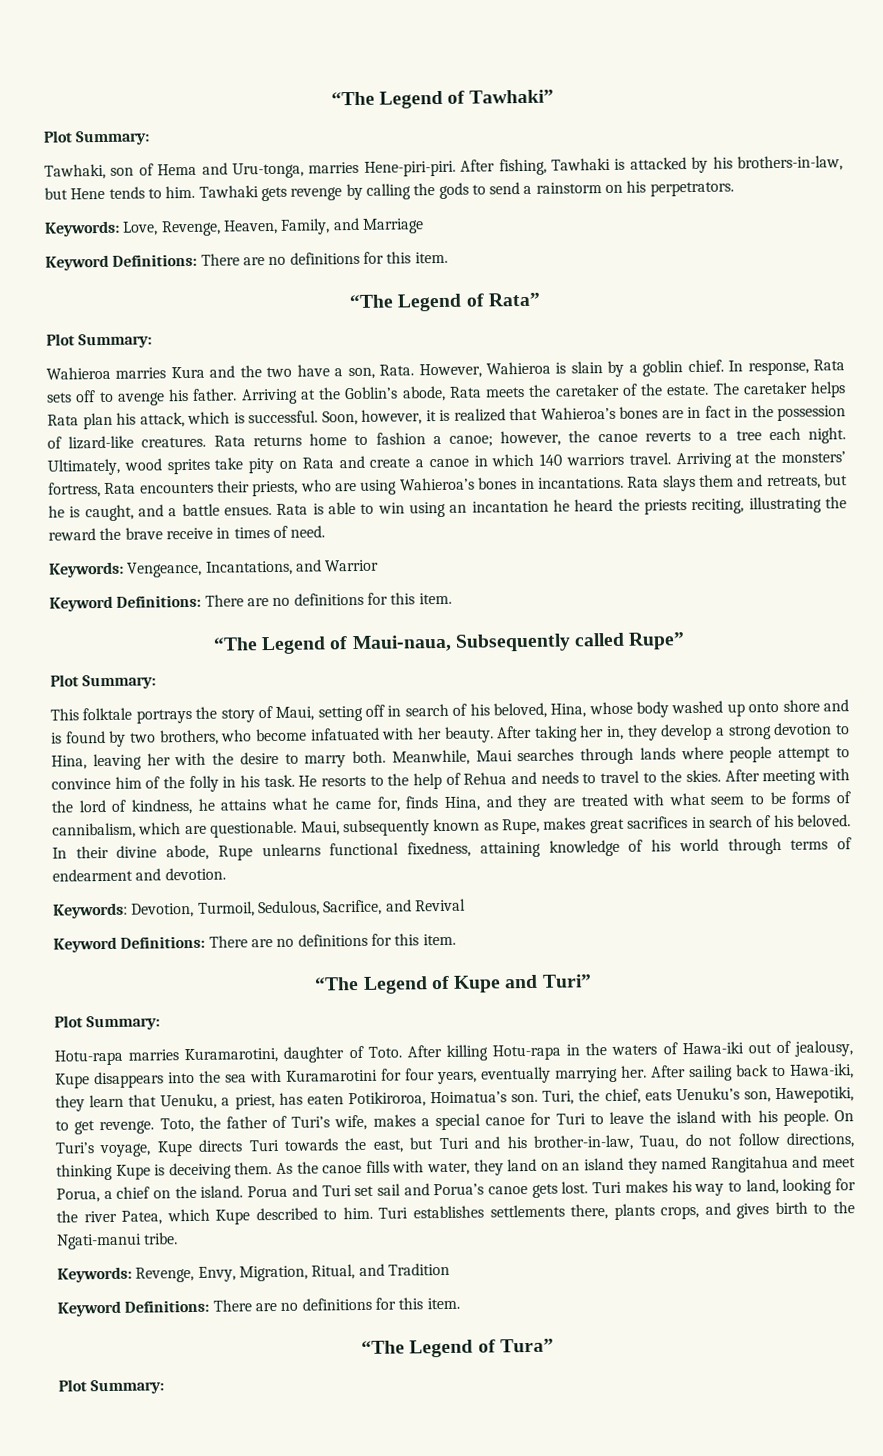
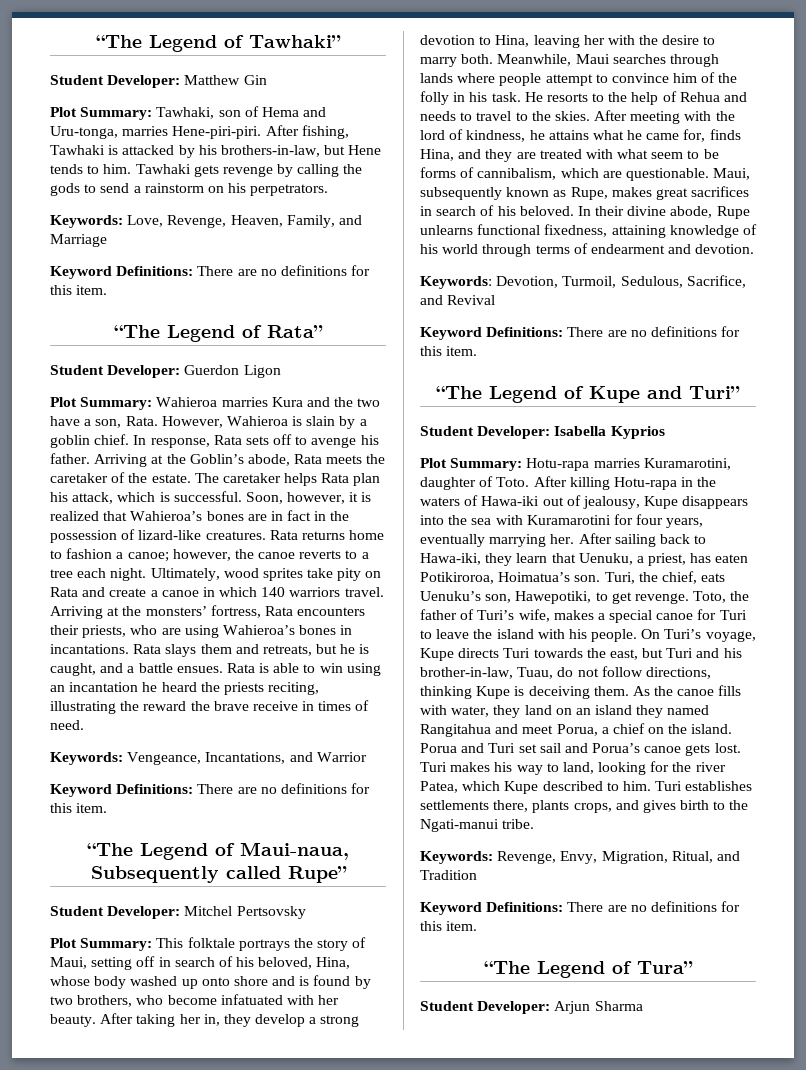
  “The Legend of Tawhaki”
- Plot Summary:
- Tawhaki, son of Hema and Uru-tonga, marries Hene-piri-piri.
+ Student Developer: Matthew Gin
+ Plot Summary: Tawhaki, son of Hema and Uru-tonga, marries Hene-piri-piri.
  “The Legend of Rata”
- Plot Summary:
- Wahieroa marries Kura and the two have a son, Rata.
+ Student Developer: Guerdon Ligon
+ Plot Summary: Wahieroa marries Kura and the two have a son, Rata.
  “The Legend of Maui-naua, Subsequently called Rupe”
- Plot Summary:
- This folktale portrays the story of Maui, setting off in search of his beloved, Hina, whose body washed up onto shore and is found by two brothers, who become infatuated with her beauty.
+ Student Developer: Mitchel Pertsovsky
+ Plot Summary: This folktale portrays the story of Maui, setting off in search of his beloved, Hina, whose body washed up onto shore and is found by two brothers, who become infatuated with her beauty.
  “The Legend of Kupe and Turi”
- Plot Summary:
- Hotu-rapa marries Kuramarotini, daughter of Toto.
+ Student Developer: Isabella Kyprios
+ Plot Summary: Hotu-rapa marries Kuramarotini, daughter of Toto.
  “The Legend of Tura”
- Plot Summary:
+ Student Developer: Arjun Sharma

